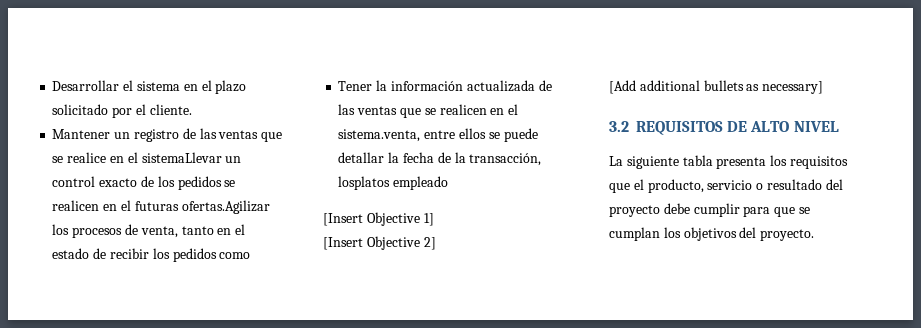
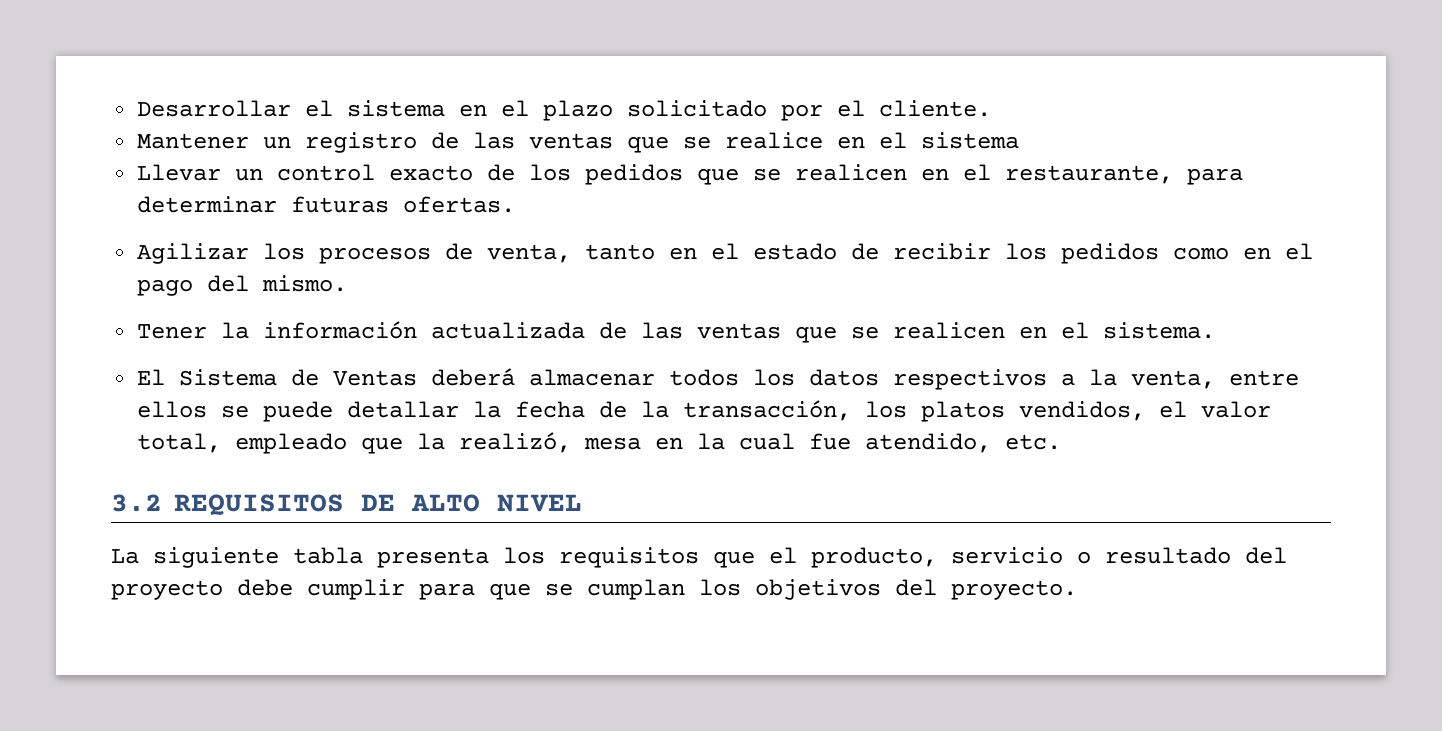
- Mantener un registro de las ventas que se realice en el sistemaLlevar un control exacto de los pedidos se realicen en el futuras ofertas.Agilizar los procesos de venta, tanto en el estado de recibir los pedidos como
+ Mantener un registro de las ventas que se realice en el sistema
+ Llevar un control exacto de los pedidos que se realicen en el restaurante, para determinar futuras ofertas.
+ Agilizar los procesos de venta, tanto en el estado de recibir los pedidos como en el pago del mismo.
- Tener la información actualizada de las ventas que se realicen en el sistema.venta, entre ellos se puede detallar la fecha de la transacción, losplatos empleado
- [Insert Objective 1]
- [Insert Objective 2]
- [Add additional bullets as necessary]
+ Tener la información actualizada de las ventas que se realicen en el sistema.
+ El Sistema de Ventas deberá almacenar todos los datos respectivos a la venta, entre ellos se puede detallar la fecha de la transacción, los platos vendidos, el valor total, empleado que la realizó, mesa en la cual fue atendido, etc.

